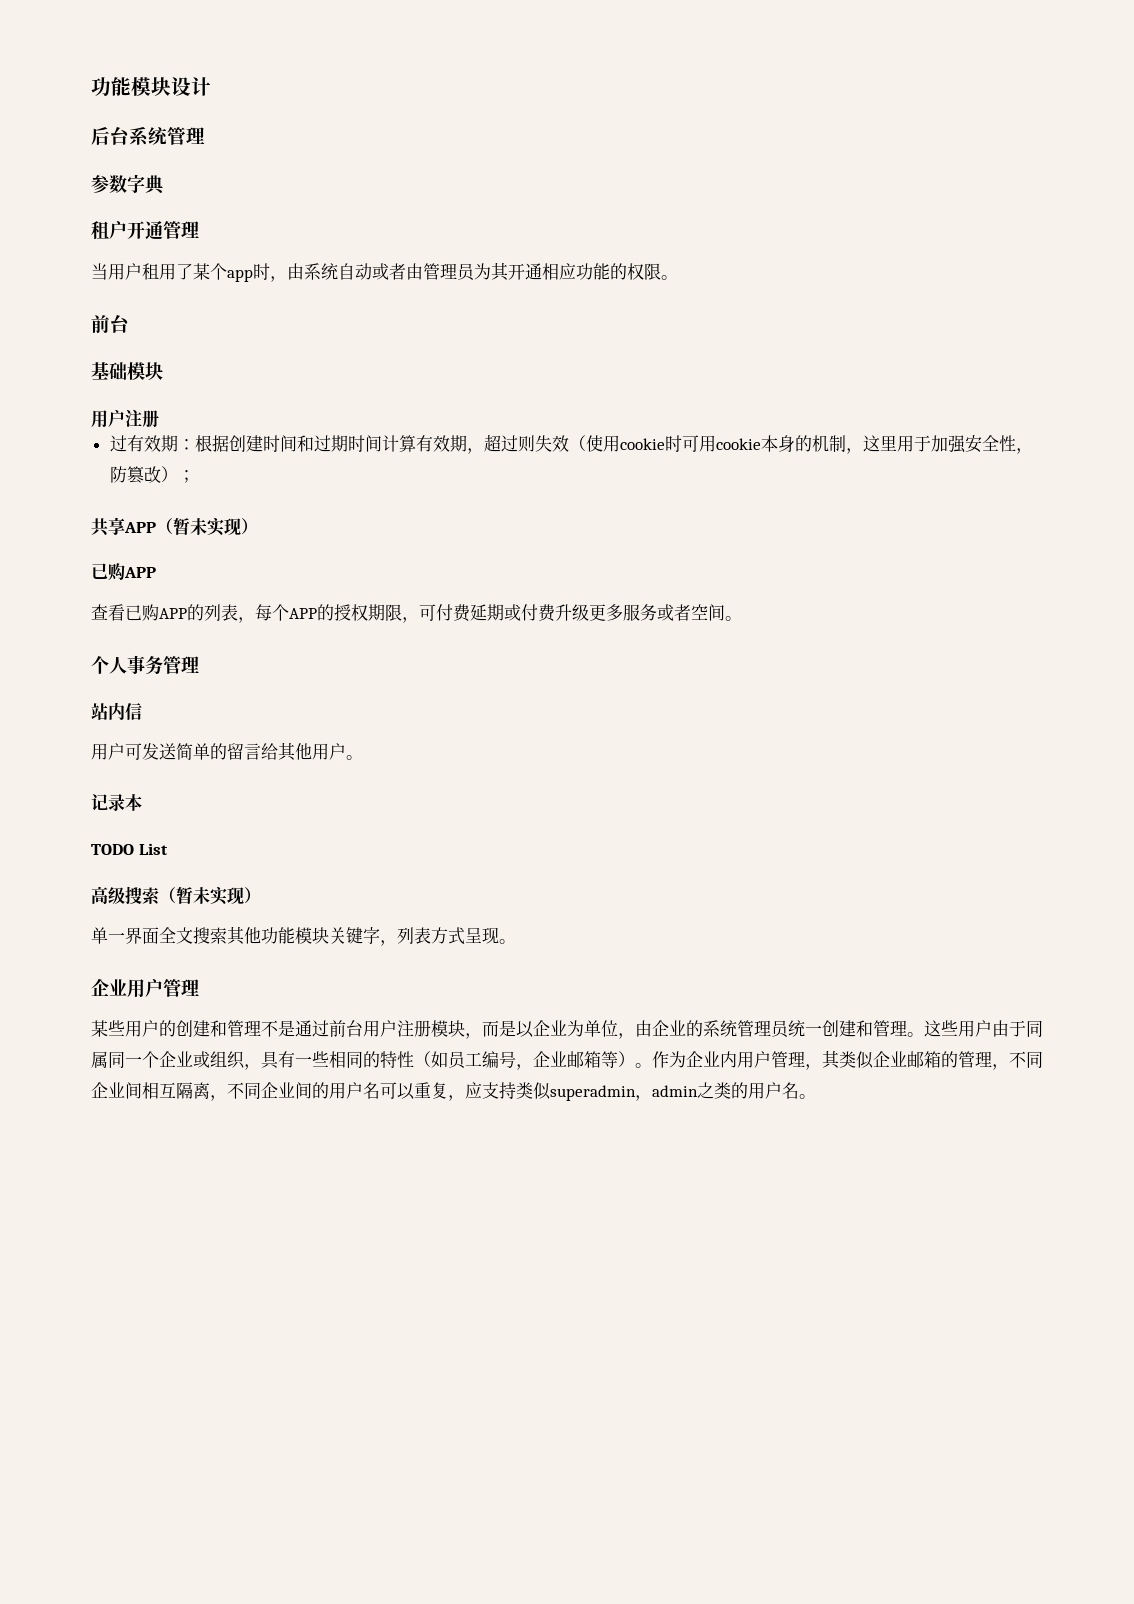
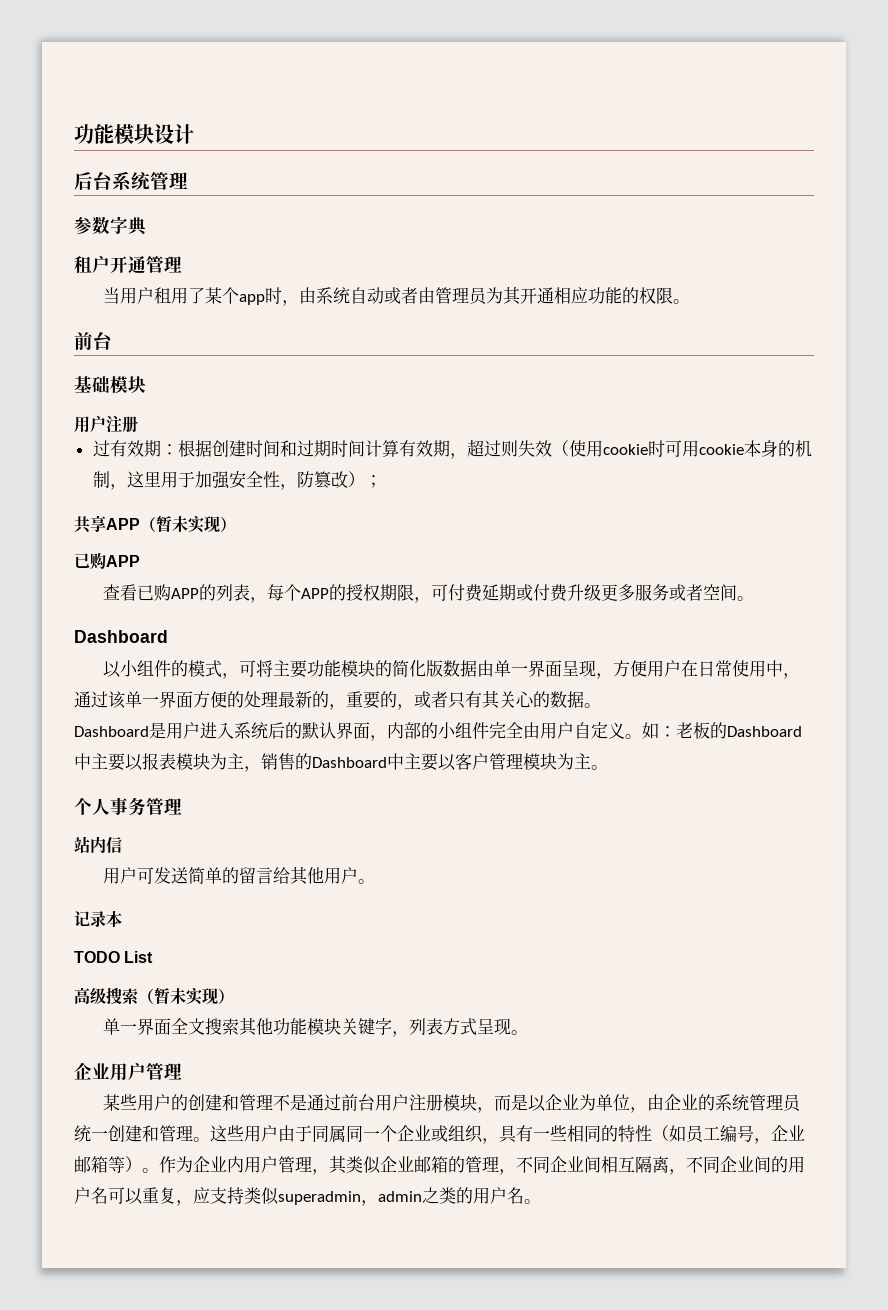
  查看已购APP的列表，每个APP的授权期限，可付费延期或付费升级更多服务或者空间。
+ Dashboard
+ 以小组件的模式，可将主要功能模块的简化版数据由单一界面呈现，方便用户在日常使用中，通过该单一界面方便的处理最新的，重要的，或者只有其关心的数据。
+ Dashboard是用户进入系统后的默认界面，内部的小组件完全由用户自定义。如：老板的Dashboard中主要以报表模块为主，销售的Dashboard中主要以客户管理模块为主。

